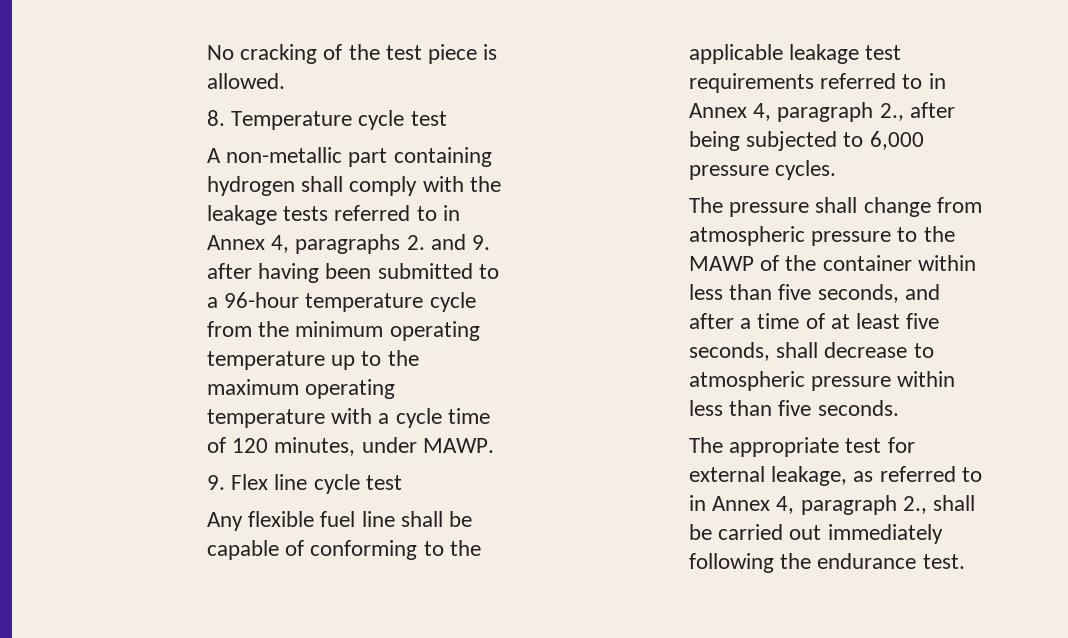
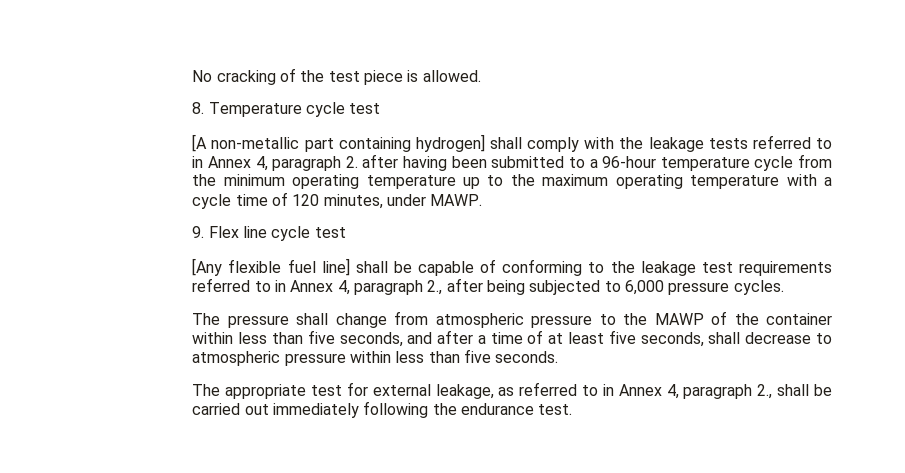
- A non-metallic part containing hydrogen shall comply with the leakage tests referred to in Annex 4, paragraphs 2. and 9. after having been submitted to a 96-hour temperature cycle from the minimum operating temperature up to the maximum operating temperature with a cycle time of 120 minutes, under MAWP.
+ [A non-metallic part containing hydrogen] shall comply with the leakage tests referred to in Annex 4, paragraph 2. after having been submitted to a 96-hour temperature cycle from the minimum operating temperature up to the maximum operating temperature with a cycle time of 120 minutes, under MAWP.
- Any flexible fuel line shall be capable of conforming to the applicable leakage test requirements referred to in Annex 4, paragraph 2., after being subjected to 6,000 pressure cycles.
+ [Any flexible fuel line] shall be capable of conforming to the leakage test requirements referred to in Annex 4, paragraph 2., after being subjected to 6,000 pressure cycles.

